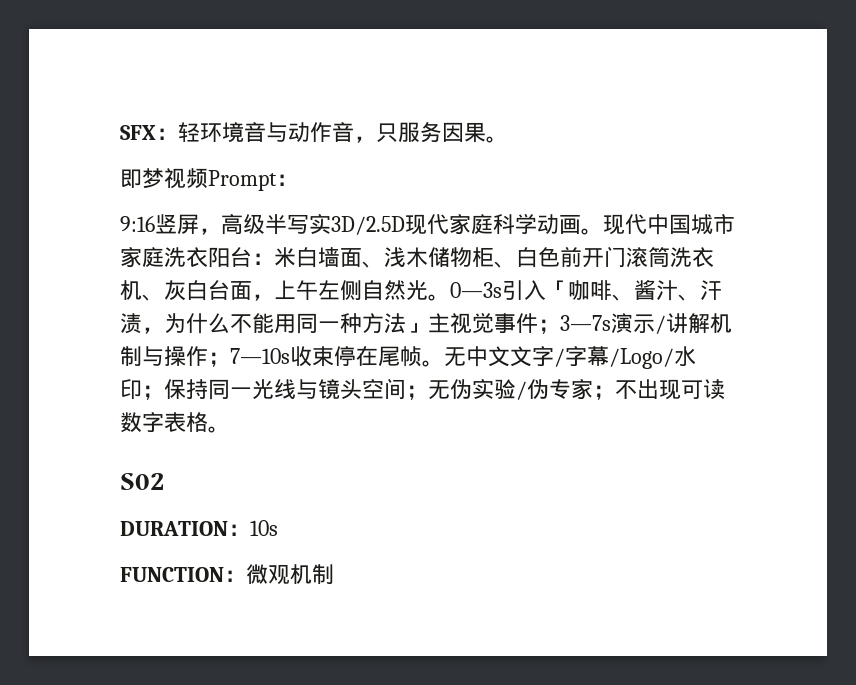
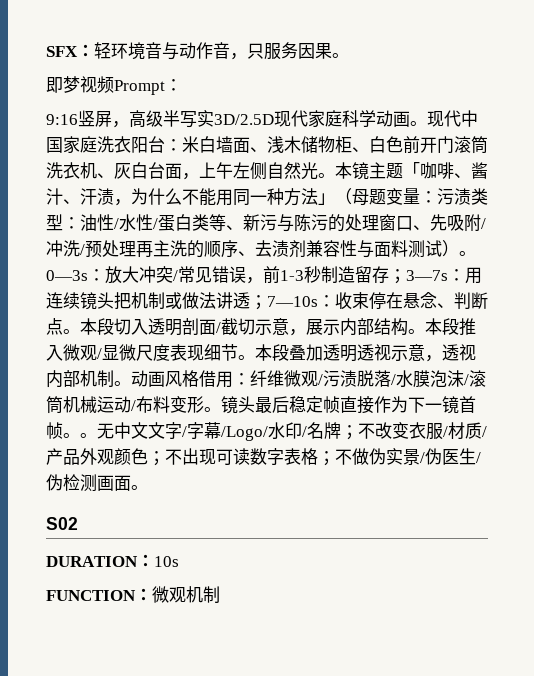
- 现代中国城市家庭洗衣阳台：米白墙面、浅木储物柜、白色前开门滚筒洗衣机、灰白台面，上午左侧自然光。
+ 现代中国家庭洗衣阳台：米白墙面、浅木储物柜、白色前开门滚筒洗衣机、灰白台面，上午左侧自然光。
- 0—3s引入「咖啡、酱汁、汗渍，为什么不能用同一种方法」主视觉事件；3—7s演示/讲解机制与操作；7—10s收束停在尾帧。
+ 本镜主题「咖啡、酱汁、汗渍，为什么不能用同一种方法」（母题变量：污渍类型：油性/水性/蛋白类等、新污与陈污的处理窗口、先吸附/冲洗/预处理再主洗的顺序、去渍剂兼容性与面料测试）。0—3s：放大冲突/常见错误，前1-3秒制造留存；3—7s：用连续镜头把机制或做法讲透；7—10s：收束停在悬念、判断点。本段切入透明剖面/截切示意，展示内部结构。本段推入微观/显微尺度表现细节。本段叠加透明透视示意，透视内部机制。动画风格借用：纤维微观/污渍脱落/水膜泡沫/滚筒机械运动/布料变形。镜头最后稳定帧直接作为下一镜首帧。。
- 无中文文字/字幕/Logo/水印；保持同一光线与镜头空间；无伪实验/伪专家；不出现可读数字表格。
+ 无中文文字/字幕/Logo/水印/名牌；不改变衣服/材质/产品外观颜色；不出现可读数字表格；不做伪实景/伪医生/伪检测画面。

